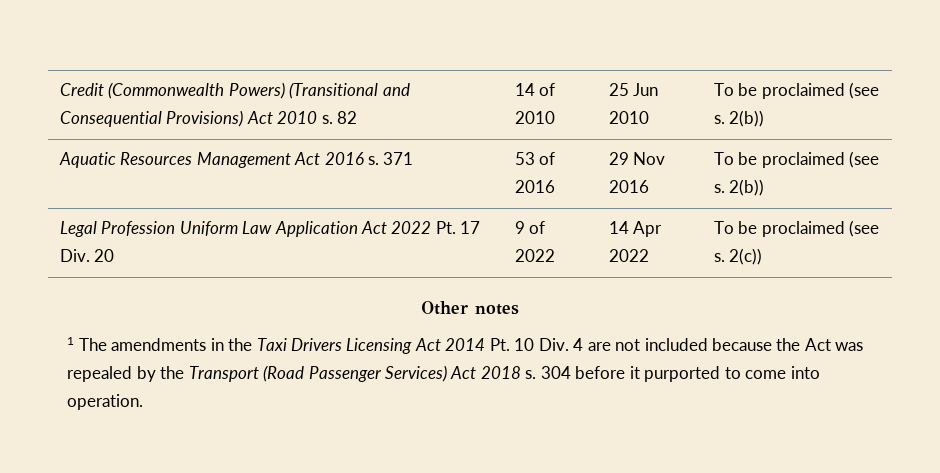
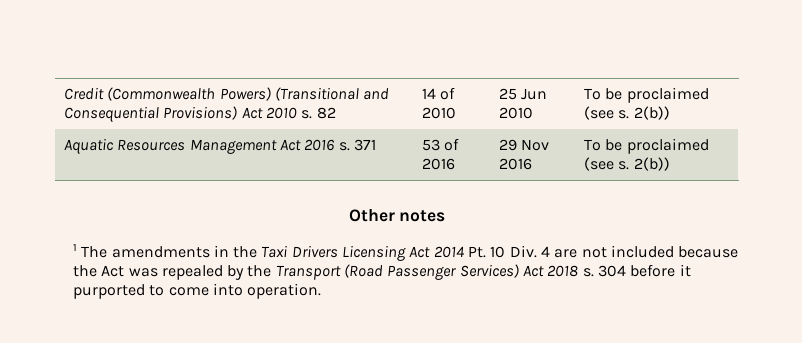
- Legal Profession Uniform Law Application Act 2022 Pt. 17 Div. 20 | 9 of 2022 | 14 Apr 2022 | To be proclaimed (see s. 2(c))

